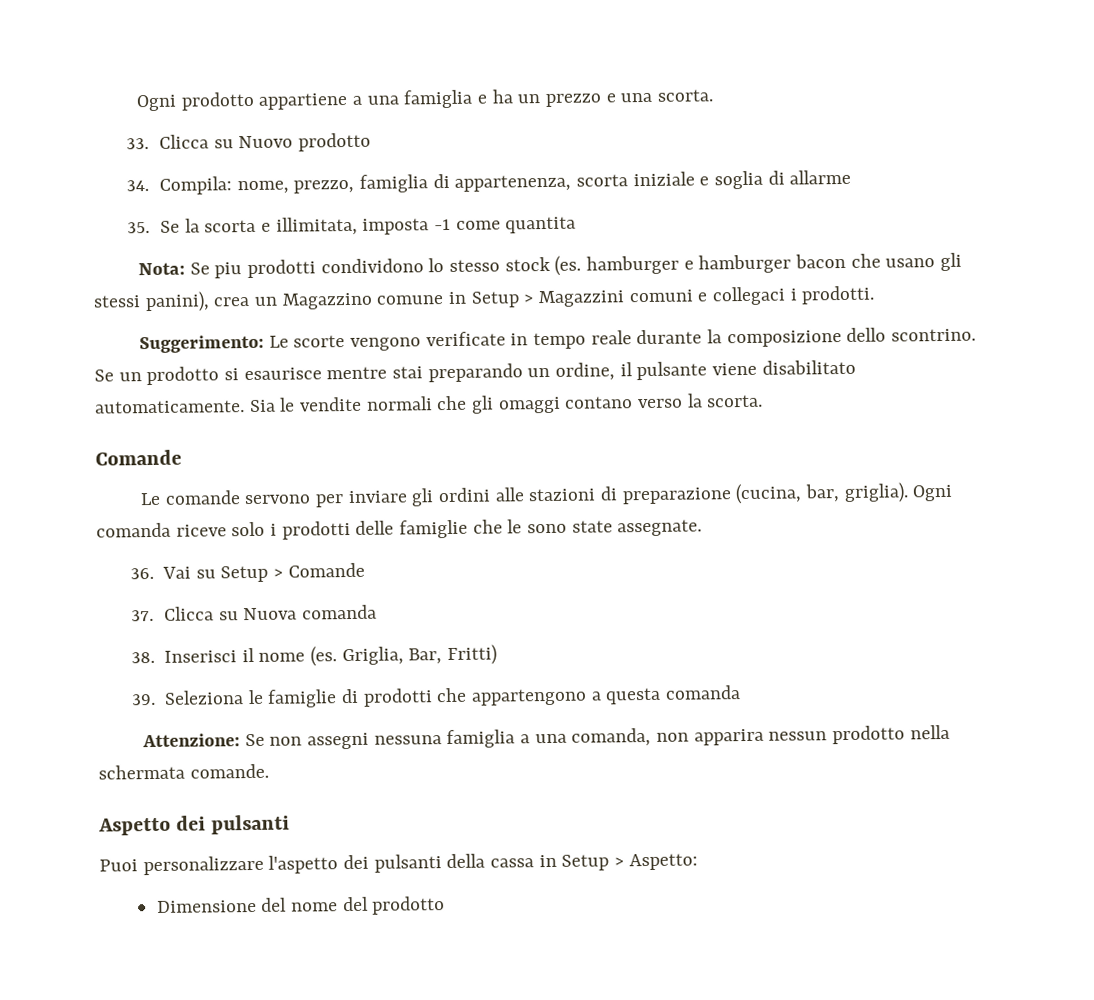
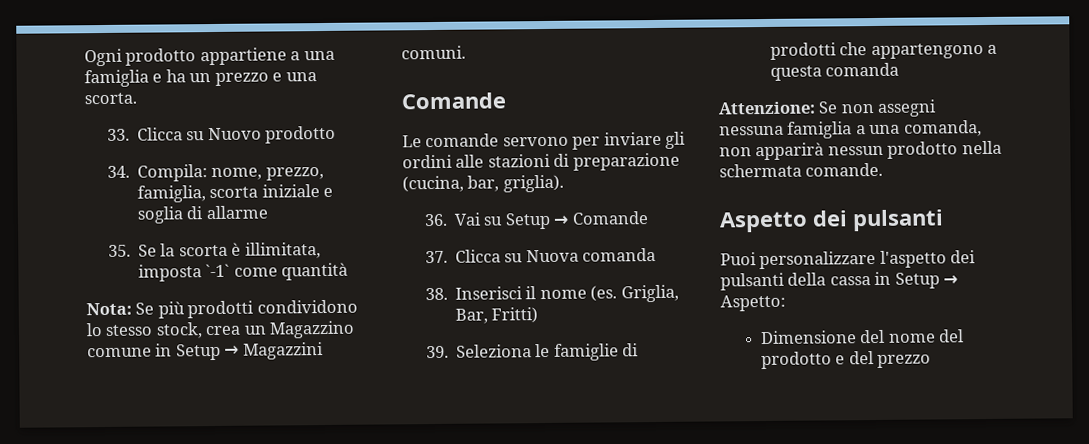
- 34. Compila: nome, prezzo, famiglia di appartenenza, scorta iniziale e soglia di allarme
+ 34. Compila: nome, prezzo, famiglia, scorta iniziale e soglia di allarme
- 35. Se la scorta e illimitata, imposta -1 come quantita
+ 35. Se la scorta è illimitata, imposta `-1` come quantità
- Nota: Se piu prodotti condividono lo stesso stock (es. hamburger e hamburger bacon che usano gli stessi panini), crea un Magazzino comune in Setup > Magazzini comuni e collegaci i prodotti.
- Suggerimento: Le scorte vengono verificate in tempo reale durante la composizione dello scontrino. Se un prodotto si esaurisce mentre stai preparando un ordine, il pulsante viene disabilitato automaticamente. Sia le vendite normali che gli omaggi contano verso la scorta.
+ Nota: Se più prodotti condividono lo stesso stock, crea un Magazzino comune in Setup → Magazzini comuni.
- Ogni comanda riceve solo i prodotti delle famiglie che le sono state assegnate.
- 36. Vai su Setup > Comande
+ 36. Vai su Setup → Comande
- Attenzione: Se non assegni nessuna famiglia a una comanda, non apparira nessun prodotto nella schermata comande.
+ Attenzione: Se non assegni nessuna famiglia a una comanda, non apparirà nessun prodotto nella schermata comande.
- Puoi personalizzare l'aspetto dei pulsanti della cassa in Setup > Aspetto:
+ Puoi personalizzare l'aspetto dei pulsanti della cassa in Setup → Aspetto:
- Dimensione del nome del prodotto
+ Dimensione del nome del prodotto e del prezzo

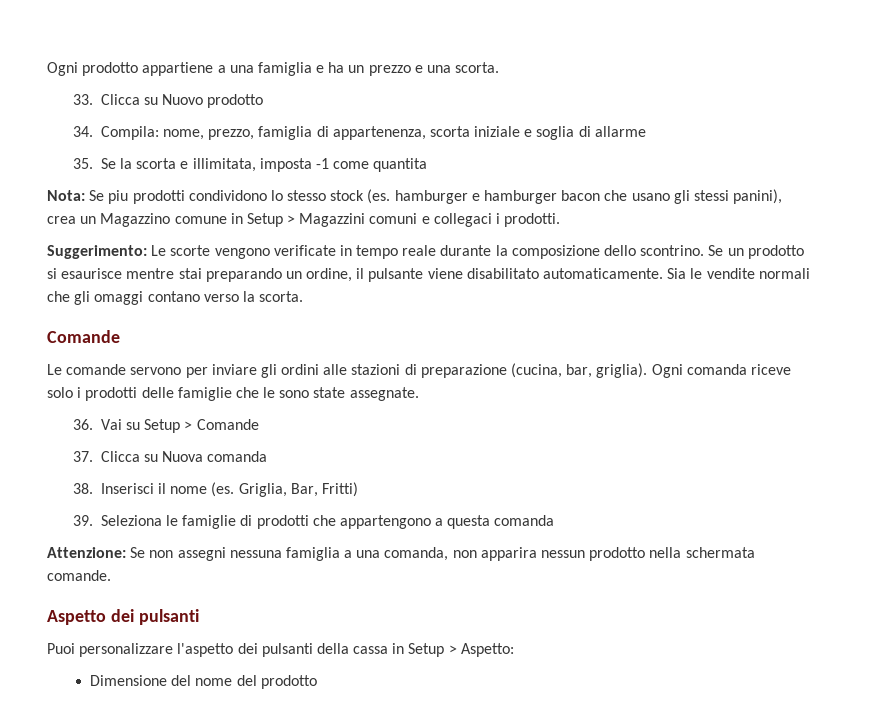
- 34. Compila: nome, prezzo, famiglia, scorta iniziale e soglia di allarme
+ 34. Compila: nome, prezzo, famiglia di appartenenza, scorta iniziale e soglia di allarme
- 35. Se la scorta è illimitata, imposta `-1` come quantità
+ 35. Se la scorta e illimitata, imposta -1 come quantita
- Nota: Se più prodotti condividono lo stesso stock, crea un Magazzino comune in Setup → Magazzini comuni.
+ Nota: Se piu prodotti condividono lo stesso stock (es. hamburger e hamburger bacon che usano gli stessi panini), crea un Magazzino comune in Setup > Magazzini comuni e collegaci i prodotti.
+ Suggerimento: Le scorte vengono verificate in tempo reale durante la composizione dello scontrino. Se un prodotto si esaurisce mentre stai preparando un ordine, il pulsante viene disabilitato automaticamente. Sia le vendite normali che gli omaggi contano verso la scorta.
+ Ogni comanda riceve solo i prodotti delle famiglie che le sono state assegnate.
- 36. Vai su Setup → Comande
+ 36. Vai su Setup > Comande
- Attenzione: Se non assegni nessuna famiglia a una comanda, non apparirà nessun prodotto nella schermata comande.
+ Attenzione: Se non assegni nessuna famiglia a una comanda, non apparira nessun prodotto nella schermata comande.
- Puoi personalizzare l'aspetto dei pulsanti della cassa in Setup → Aspetto:
+ Puoi personalizzare l'aspetto dei pulsanti della cassa in Setup > Aspetto:
- Dimensione del nome del prodotto e del prezzo
+ Dimensione del nome del prodotto

